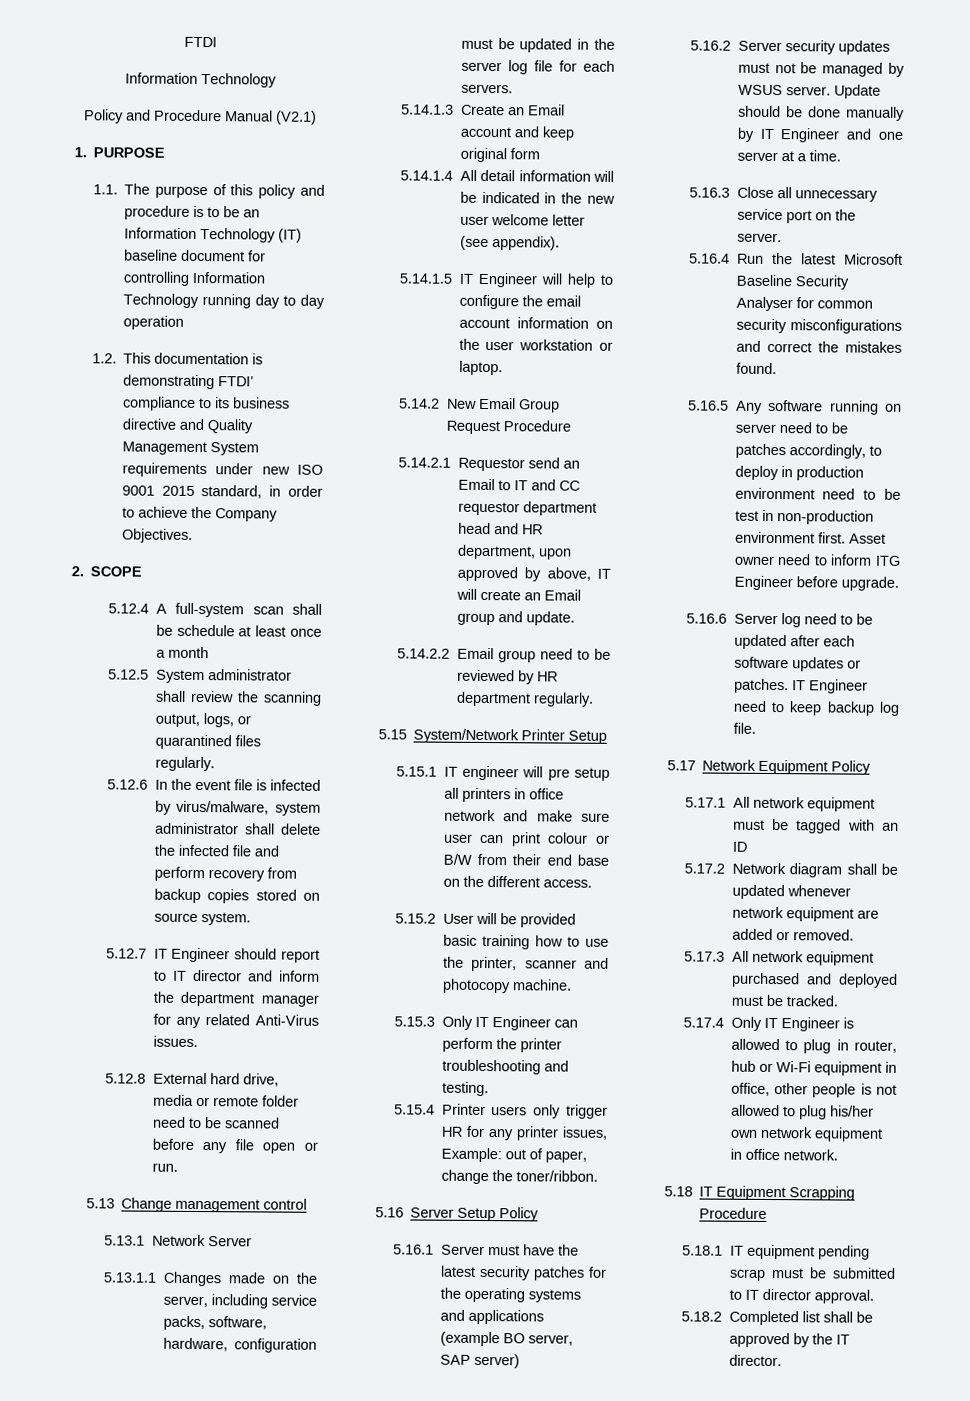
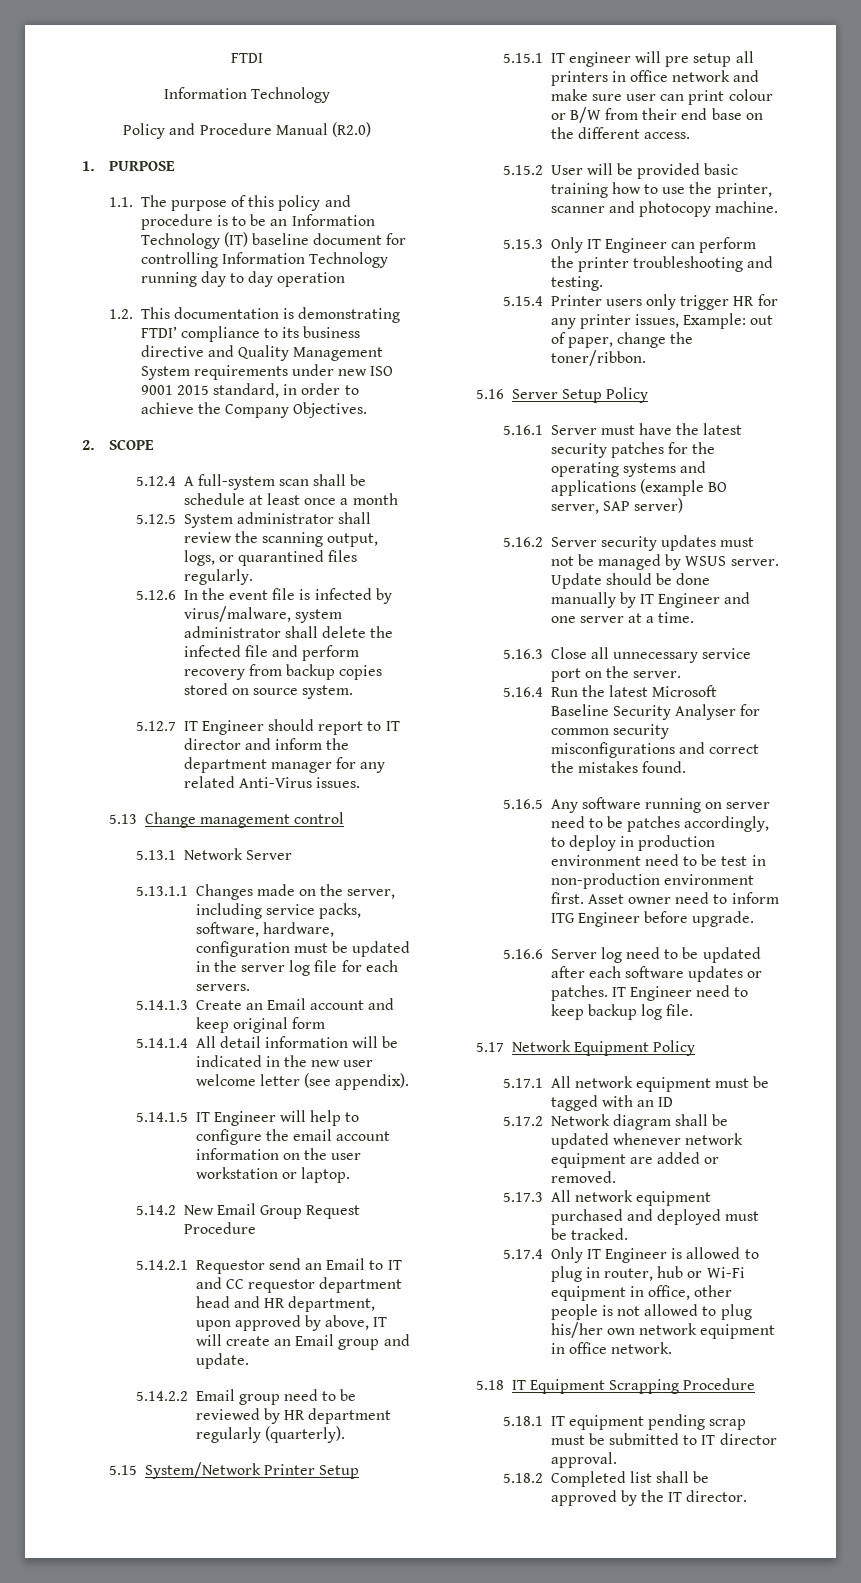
- Policy and Procedure Manual (V2.1)
+ Policy and Procedure Manual (R2.0)
- 5.12.8 External hard drive, media or remote folder need to be scanned before any file open or run.
- 5.14.2.2 Email group need to be reviewed by HR department regularly.
+ 5.14.2.2 Email group need to be reviewed by HR department regularly (quarterly).

